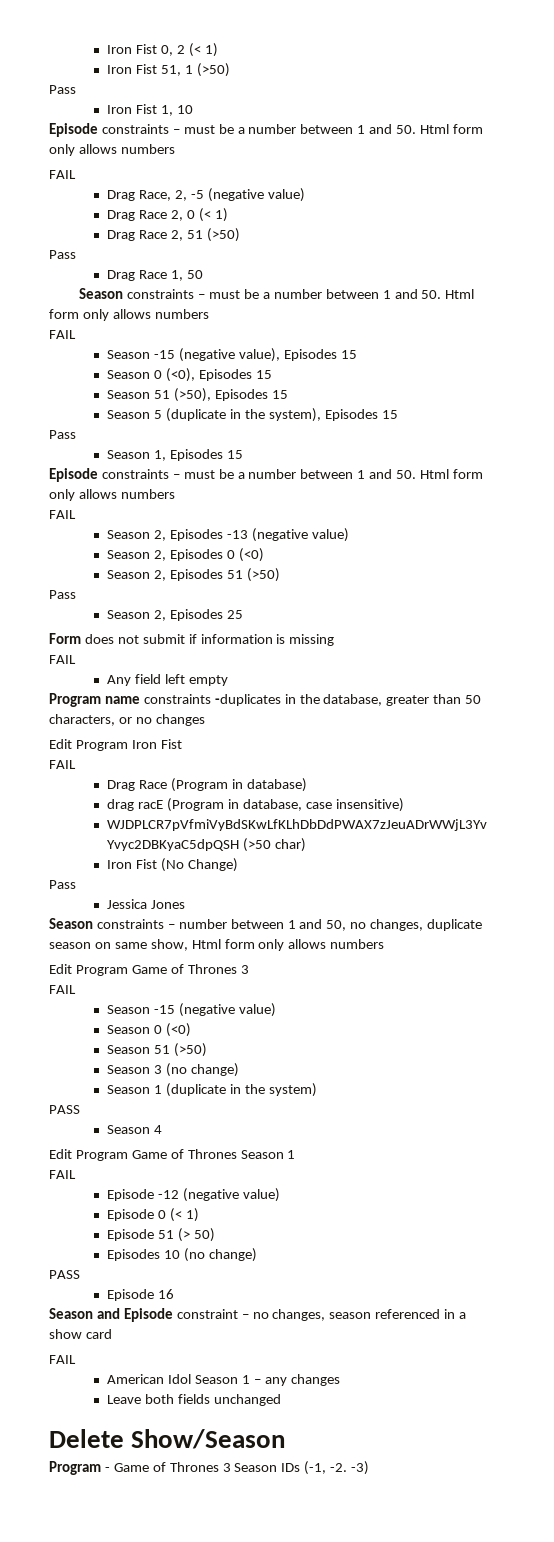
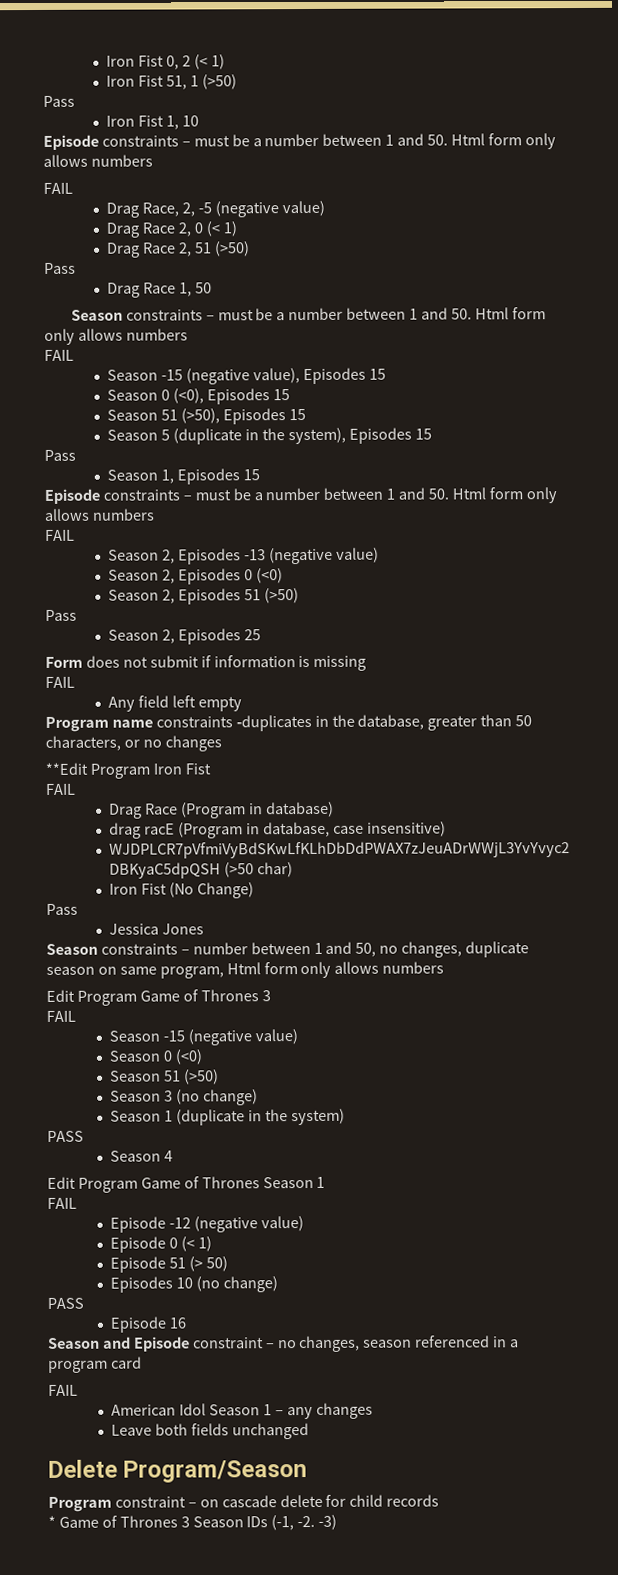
- Edit Program Iron Fist
+ **Edit Program Iron Fist
- Season constraints – number between 1 and 50, no changes, duplicate season on same show, Html form only allows numbers
+ Season constraints – number between 1 and 50, no changes, duplicate season on same program, Html form only allows numbers
- Season and Episode constraint – no changes, season referenced in a show card
+ Season and Episode constraint – no changes, season referenced in a program card
- Delete Show/Season
- Program - Game of Thrones 3 Season IDs (-1, -2.
+ Delete Program/Season
+ Program constraint – on cascade delete for child records
+ * Game of Thrones 3 Season IDs (-1, -2.

